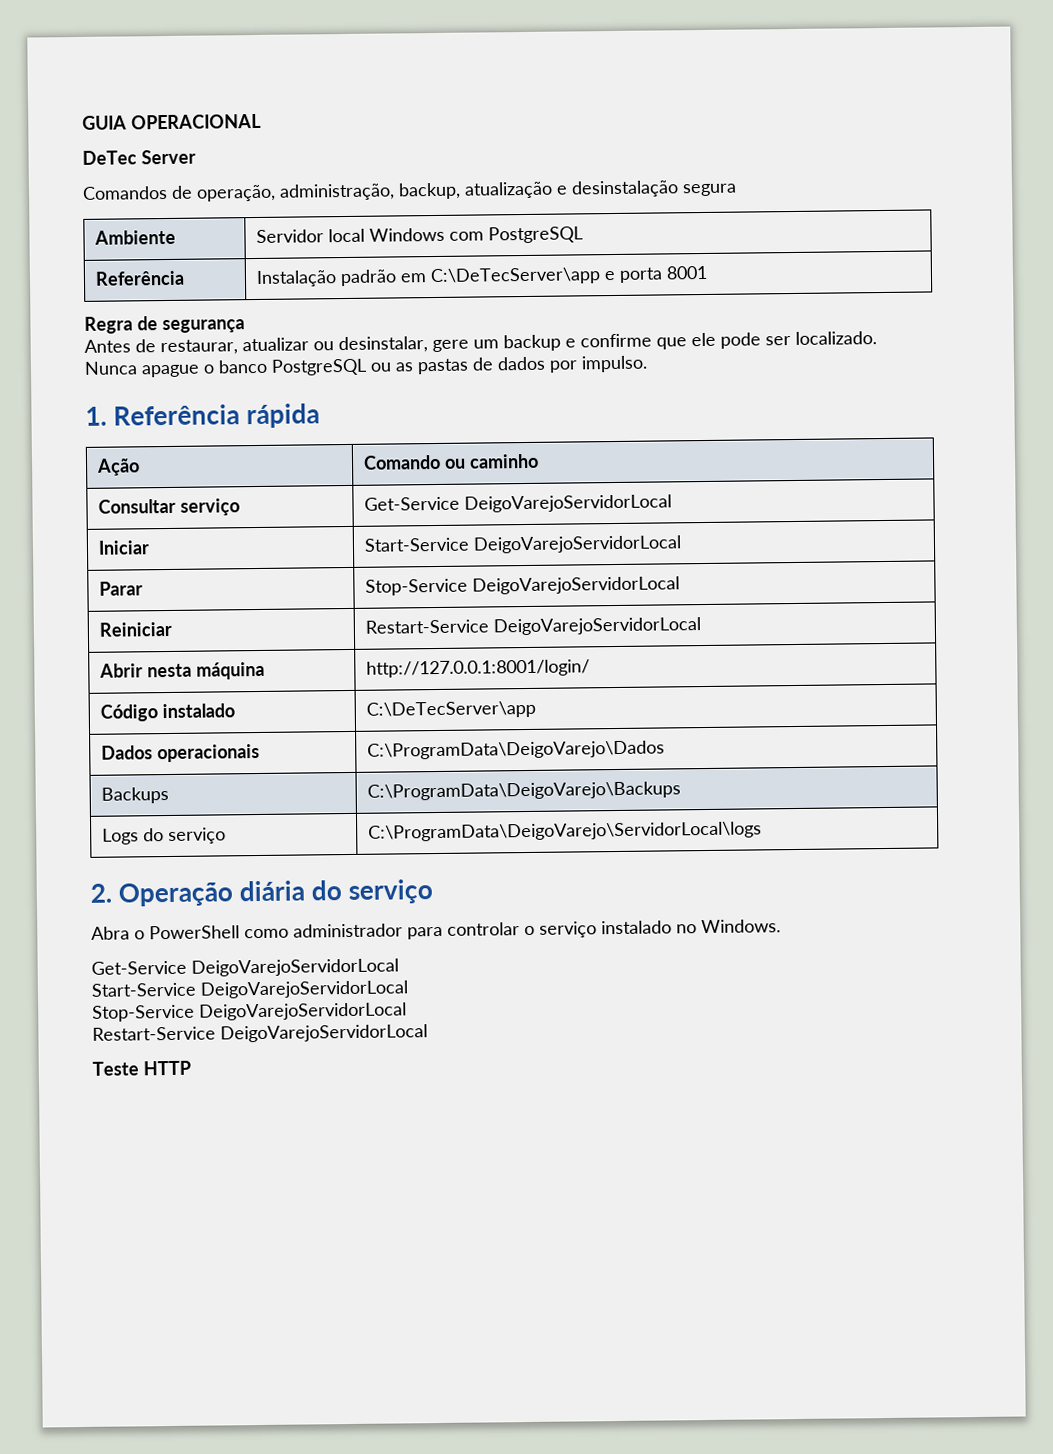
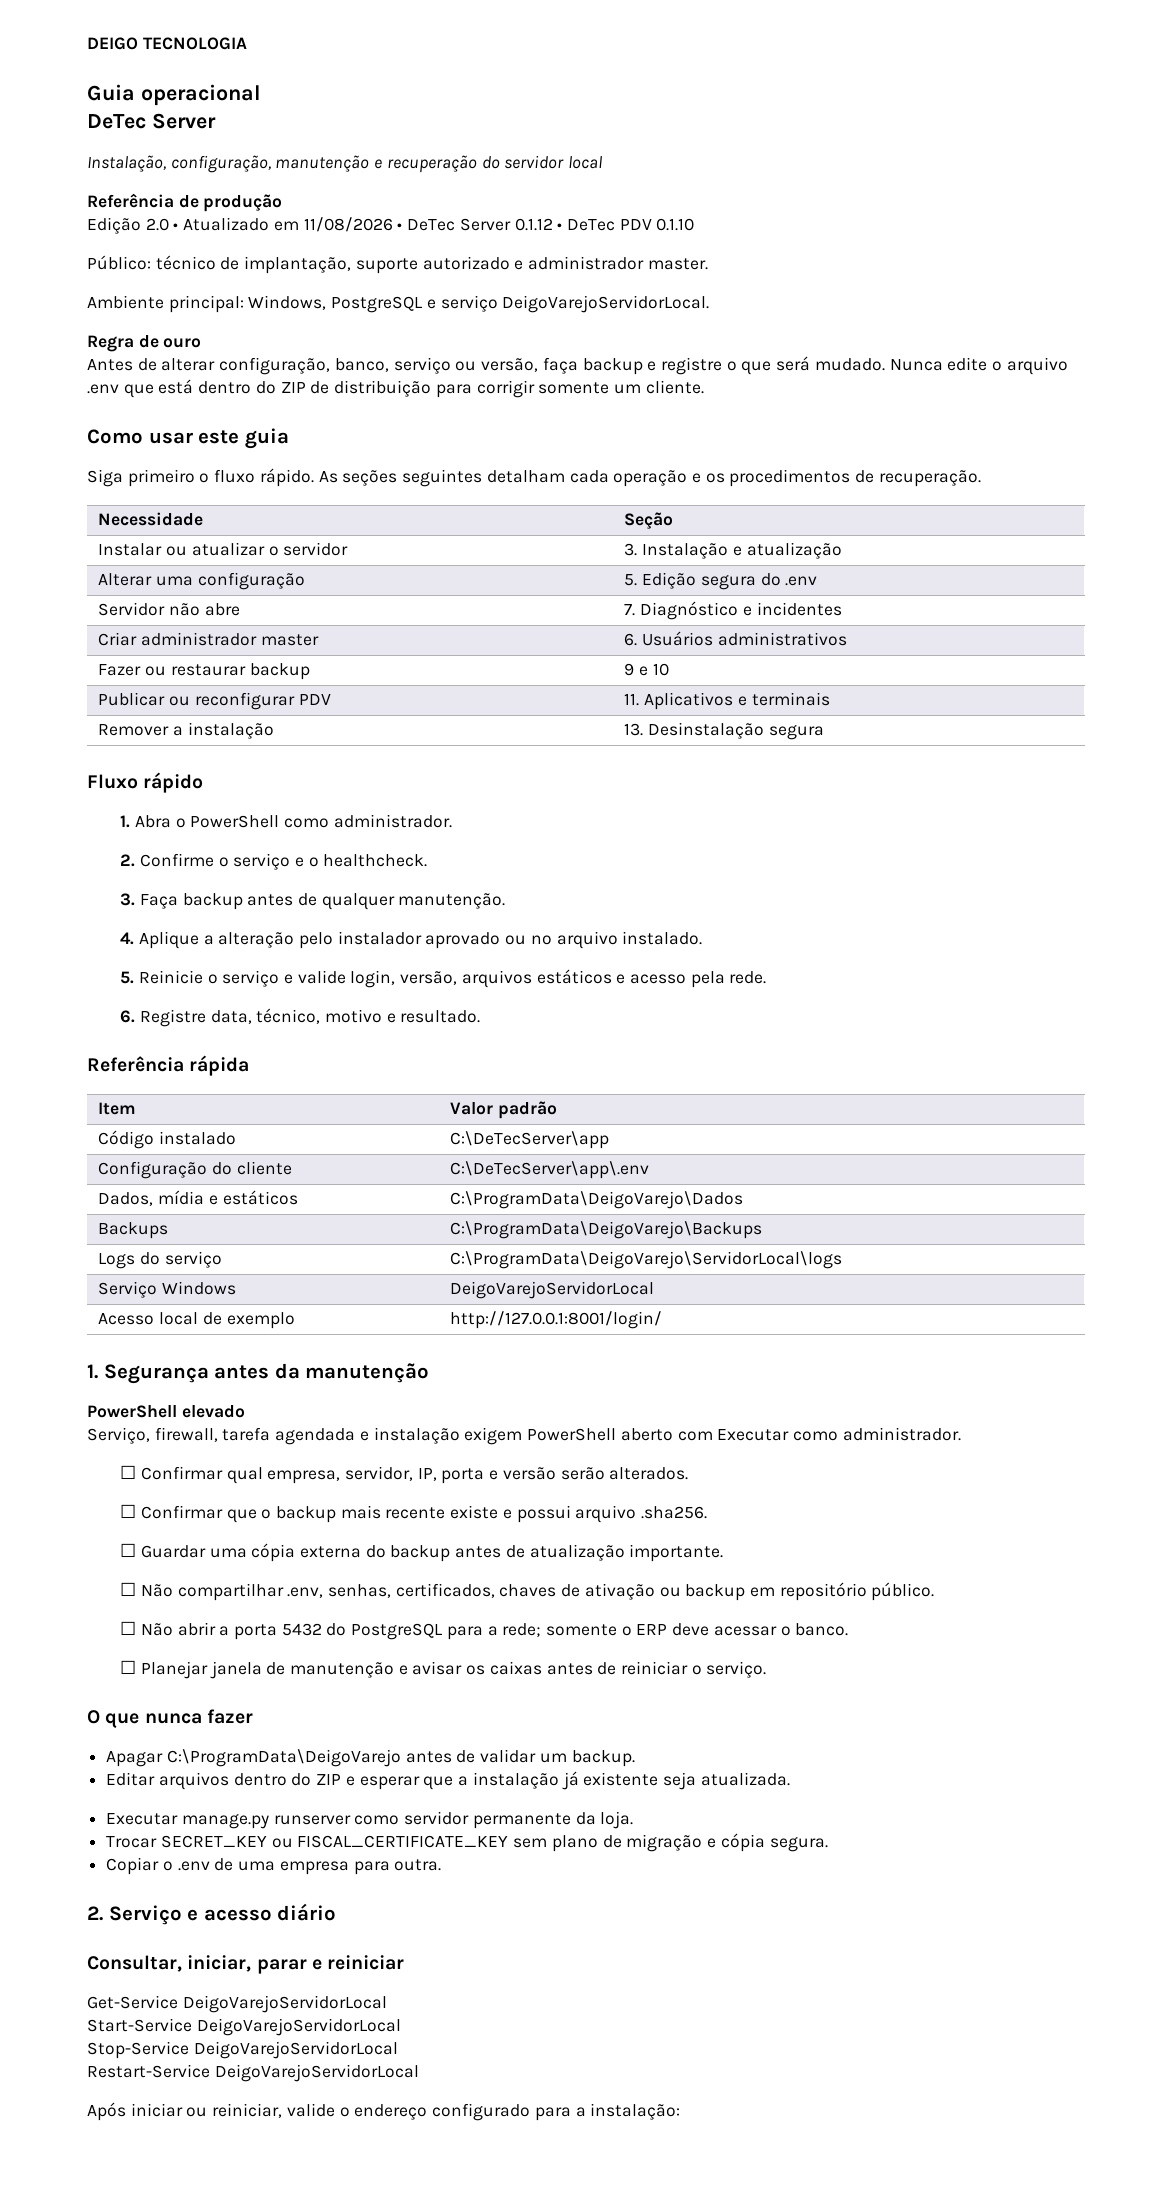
- GUIA OPERACIONAL
+ DEIGO TECNOLOGIA
+ Guia operacional
  DeTec Server
- Comandos de operação, administração, backup, atualização e desinstalação segura
- Ambiente | Servidor local Windows com PostgreSQL
- Referência | Instalação padrão em C:\DeTecServer\app e porta 8001
+ Instalação, configuração, manutenção e recuperação do servidor local
+ Referência de produção
+ Edição 2.0 • Atualizado em 11/08/2026 • DeTec Server 0.1.12 • DeTec PDV 0.1.10
+ Público: técnico de implantação, suporte autorizado e administrador master.
+ Ambiente principal: Windows, PostgreSQL e serviço DeigoVarejoServidorLocal.
- Regra de segurança
+ Regra de ouro
- Antes de restaurar, atualizar ou desinstalar, gere um backup e confirme que ele pode ser localizado. Nunca apague o banco PostgreSQL ou as pastas de dados por impulso.
- 1. Referência rápida
- Ação | Comando ou caminho
- Consultar serviço | Get-Service DeigoVarejoServidorLocal
- Iniciar | Start-Service DeigoVarejoServidorLocal
- Parar | Stop-Service DeigoVarejoServidorLocal
- Reiniciar | Restart-Service DeigoVarejoServidorLocal
- Abrir nesta máquina | http://127.0.0.1:8001/login/
+ Antes de alterar configuração, banco, serviço ou versão, faça backup e registre o que será mudado. Nunca edite o arquivo .env que está dentro do ZIP de distribuição para corrigir somente um cliente.
+ Como usar este guia
+ Siga primeiro o fluxo rápido. As seções seguintes detalham cada operação e os procedimentos de recuperação.
+ Necessidade | Seção
+ Instalar ou atualizar o servidor | 3. Instalação e atualização
+ Alterar uma configuração | 5. Edição segura do .env
+ Servidor não abre | 7. Diagnóstico e incidentes
+ Criar administrador master | 6. Usuários administrativos
+ Fazer ou restaurar backup | 9 e 10
+ Publicar ou reconfigurar PDV | 11. Aplicativos e terminais
+ Remover a instalação | 13. Desinstalação segura
+ Fluxo rápido
+ 1. Abra o PowerShell como administrador.
+ 2. Confirme o serviço e o healthcheck.
+ 3. Faça backup antes de qualquer manutenção.
+ 4. Aplique a alteração pelo instalador aprovado ou no arquivo instalado.
+ 5. Reinicie o serviço e valide login, versão, arquivos estáticos e acesso pela rede.
+ 6. Registre data, técnico, motivo e resultado.
+ Referência rápida
+ Item | Valor padrão
  Código instalado | C:\DeTecServer\app
- Dados operacionais | C:\ProgramData\DeigoVarejo\Dados
+ Configuração do cliente | C:\DeTecServer\app\.env
+ Dados, mídia e estáticos | C:\ProgramData\DeigoVarejo\Dados
- 2. Operação diária do serviço
- Abra o PowerShell como administrador para controlar o serviço instalado no Windows.
+ Serviço Windows | DeigoVarejoServidorLocal
+ Acesso local de exemplo | http://127.0.0.1:8001/login/
+ 1. Segurança antes da manutenção
+ PowerShell elevado
+ Serviço, firewall, tarefa agendada e instalação exigem PowerShell aberto com Executar como administrador.
+ ☐ Confirmar qual empresa, servidor, IP, porta e versão serão alterados.
+ ☐ Confirmar que o backup mais recente existe e possui arquivo .sha256.
+ ☐ Guardar uma cópia externa do backup antes de atualização importante.
+ ☐ Não compartilhar .env, senhas, certificados, chaves de ativação ou backup em repositório público.
+ ☐ Não abrir a porta 5432 do PostgreSQL para a rede; somente o ERP deve acessar o banco.
+ ☐ Planejar janela de manutenção e avisar os caixas antes de reiniciar o serviço.
+ O que nunca fazer
+ Apagar C:\ProgramData\DeigoVarejo antes de validar um backup.
+ Editar arquivos dentro do ZIP e esperar que a instalação já existente seja atualizada.
+ Executar manage.py runserver como servidor permanente da loja.
+ Trocar SECRET_KEY ou FISCAL_CERTIFICATE_KEY sem plano de migração e cópia segura.
+ Copiar o .env de uma empresa para outra.
+ 2. Serviço e acesso diário
+ Consultar, iniciar, parar e reiniciar
- Teste HTTP
+ Após iniciar ou reiniciar, valide o endereço configurado para a instalação:

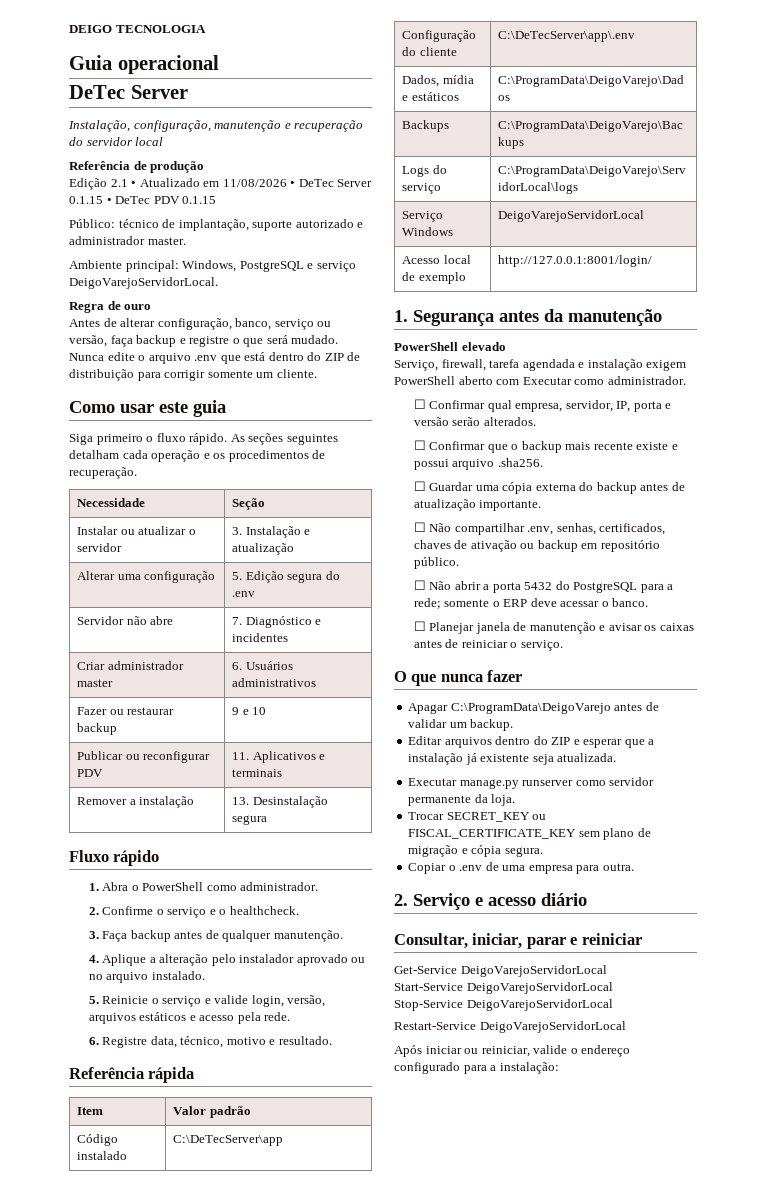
- Edição 2.0 • Atualizado em 11/08/2026 • DeTec Server 0.1.12 • DeTec PDV 0.1.10
+ Edição 2.1 • Atualizado em 11/08/2026 • DeTec Server 0.1.15 • DeTec PDV 0.1.15

